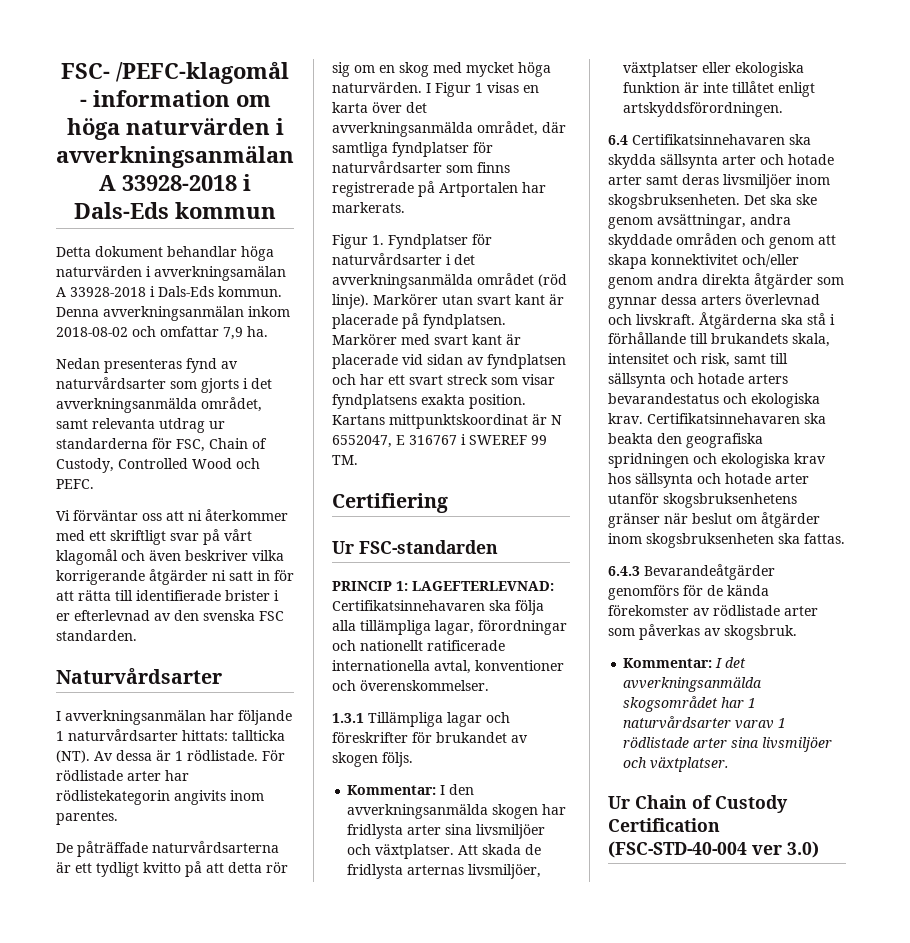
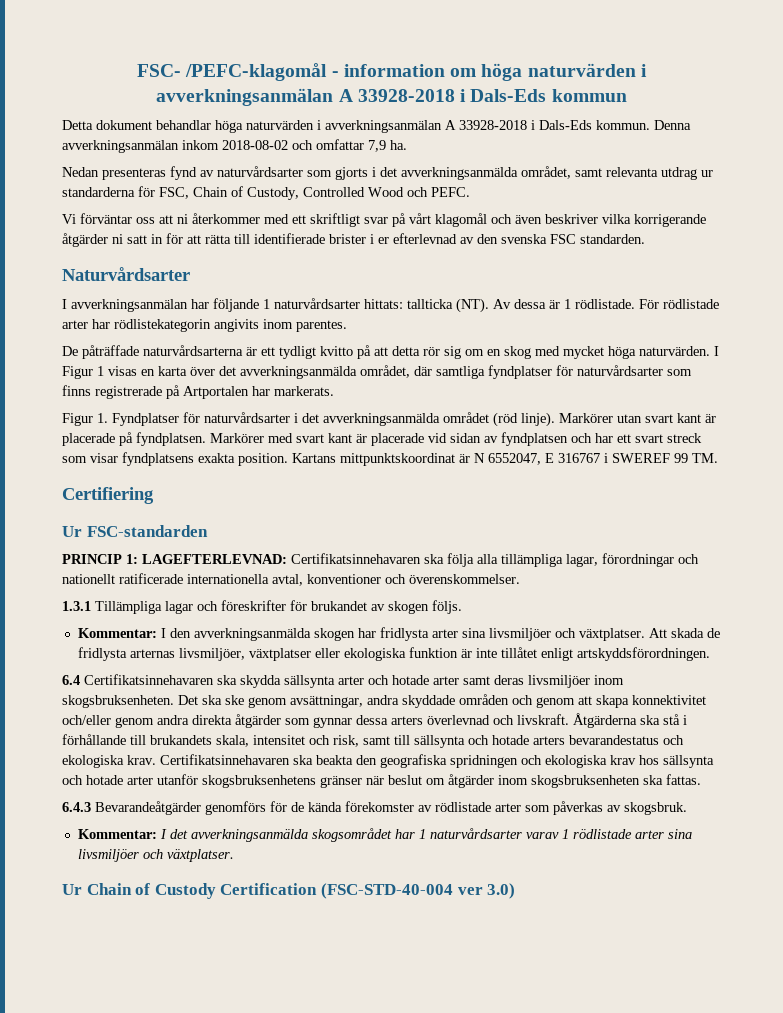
- Detta dokument behandlar höga naturvärden i avverkningsamälan A 33928-2018 i Dals-Eds kommun.
+ Detta dokument behandlar höga naturvärden i avverkningsanmälan A 33928-2018 i Dals-Eds kommun.

